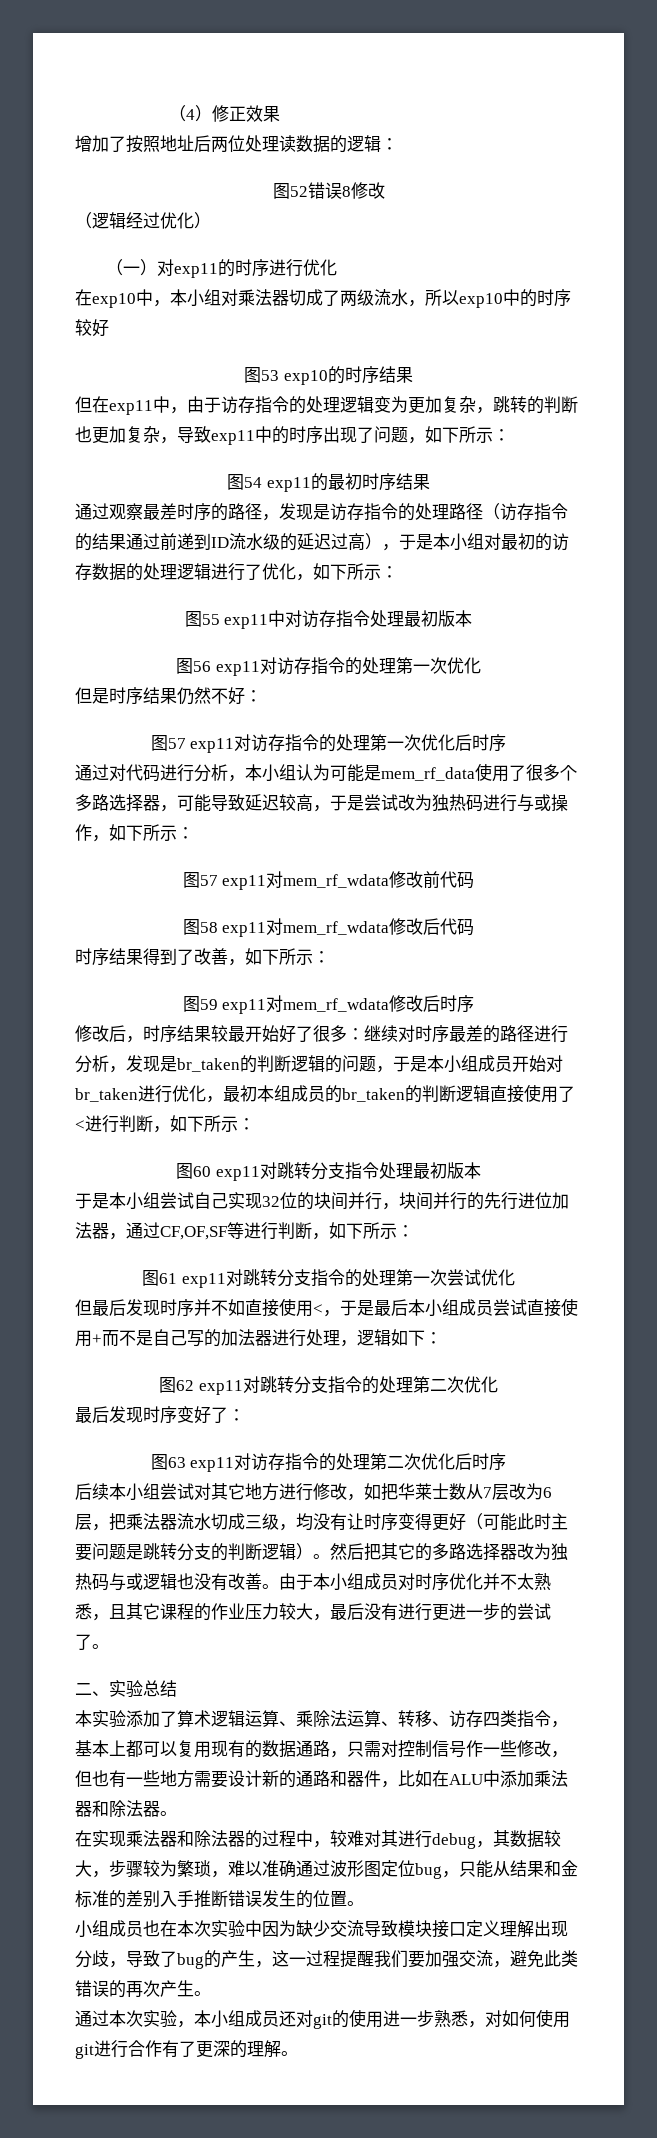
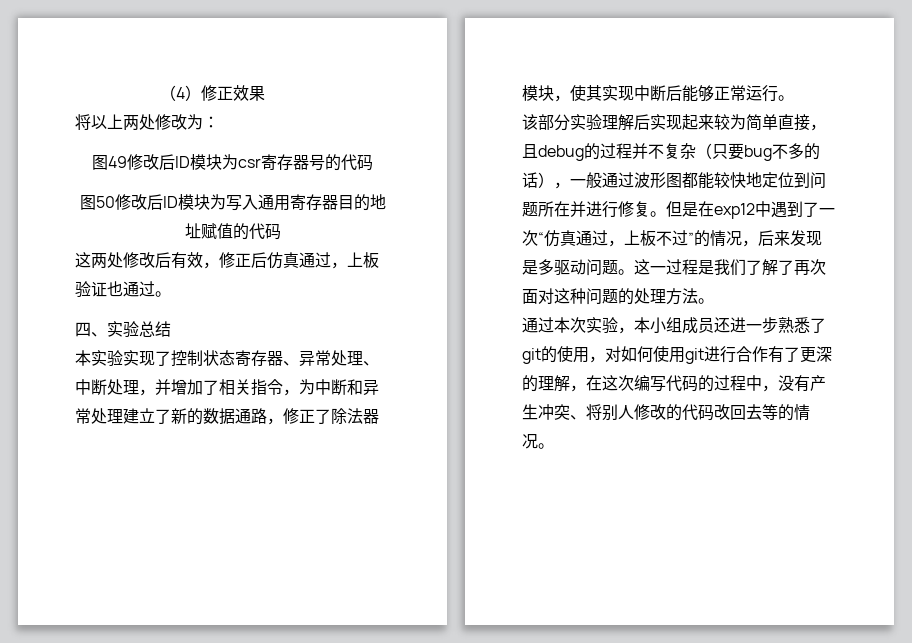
- 增加了按照地址后两位处理读数据的逻辑：
- 图52错误8修改
- （逻辑经过优化）
- （一）对exp11的时序进行优化
- 在exp10中，本小组对乘法器切成了两级流水，所以exp10中的时序较好
- 图53 exp10的时序结果
- 但在exp11中，由于访存指令的处理逻辑变为更加复杂，跳转的判断也更加复杂，导致exp11中的时序出现了问题，如下所示：
- 图54 exp11的最初时序结果
- 通过观察最差时序的路径，发现是访存指令的处理路径（访存指令的结果通过前递到ID流水级的延迟过高），于是本小组对最初的访存数据的处理逻辑进行了优化，如下所示：
- 图55 exp11中对访存指令处理最初版本
- 图56 exp11对访存指令的处理第一次优化
- 但是时序结果仍然不好：
- 图57 exp11对访存指令的处理第一次优化后时序
- 通过对代码进行分析，本小组认为可能是mem_rf_data使用了很多个多路选择器，可能导致延迟较高，于是尝试改为独热码进行与或操作，如下所示：
- 图57 exp11对mem_rf_wdata修改前代码
- 图58 exp11对mem_rf_wdata修改后代码
- 时序结果得到了改善，如下所示：
- 图59 exp11对mem_rf_wdata修改后时序
- 修改后，时序结果较最开始好了很多：继续对时序最差的路径进行分析，发现是br_taken的判断逻辑的问题，于是本小组成员开始对br_taken进行优化，最初本组成员的br_taken的判断逻辑直接使用了<进行判断，如下所示：
- 图60 exp11对跳转分支指令处理最初版本
- 于是本小组尝试自己实现32位的块间并行，块间并行的先行进位加法器，通过CF,OF,SF等进行判断，如下所示：
- 图61 exp11对跳转分支指令的处理第一次尝试优化
- 但最后发现时序并不如直接使用<，于是最后本小组成员尝试直接使用+而不是自己写的加法器进行处理，逻辑如下：
- 图62 exp11对跳转分支指令的处理第二次优化
- 最后发现时序变好了：
- 图63 exp11对访存指令的处理第二次优化后时序
- 后续本小组尝试对其它地方进行修改，如把华莱士数从7层改为6层，把乘法器流水切成三级，均没有让时序变得更好（可能此时主要问题是跳转分支的判断逻辑）。然后把其它的多路选择器改为独热码与或逻辑也没有改善。由于本小组成员对时序优化并不太熟悉，且其它课程的作业压力较大，最后没有进行更进一步的尝试了。
- 二、实验总结
+ 将以上两处修改为：
+ 图49修改后ID模块为csr寄存器号的代码
+ 图50修改后ID模块为写入通用寄存器目的地址赋值的代码
+ 这两处修改后有效，修正后仿真通过，上板验证也通过。
+ 四、实验总结
- 本实验添加了算术逻辑运算、乘除法运算、转移、访存四类指令，基本上都可以复用现有的数据通路，只需对控制信号作一些修改，但也有一些地方需要设计新的通路和器件，比如在ALU中添加乘法器和除法器。
- 在实现乘法器和除法器的过程中，较难对其进行debug，其数据较大，步骤较为繁琐，难以准确通过波形图定位bug，只能从结果和金标准的差别入手推断错误发生的位置。
- 小组成员也在本次实验中因为缺少交流导致模块接口定义理解出现分歧，导致了bug的产生，这一过程提醒我们要加强交流，避免此类错误的再次产生。
+ 本实验实现了控制状态寄存器、异常处理、中断处理，并增加了相关指令，为中断和异常处理建立了新的数据通路，修正了除法器模块，使其实现中断后能够正常运行。
+ 该部分实验理解后实现起来较为简单直接，且debug的过程并不复杂（只要bug不多的话），一般通过波形图都能较快地定位到问题所在并进行修复。但是在exp12中遇到了一次“仿真通过，上板不过”的情况，后来发现是多驱动问题。这一过程是我们了解了再次面对这种问题的处理方法。
- 通过本次实验，本小组成员还对git的使用进一步熟悉，对如何使用git进行合作有了更深的理解。
+ 通过本次实验，本小组成员还进一步熟悉了git的使用，对如何使用git进行合作有了更深的理解，在这次编写代码的过程中，没有产生冲突、将别人修改的代码改回去等的情况。

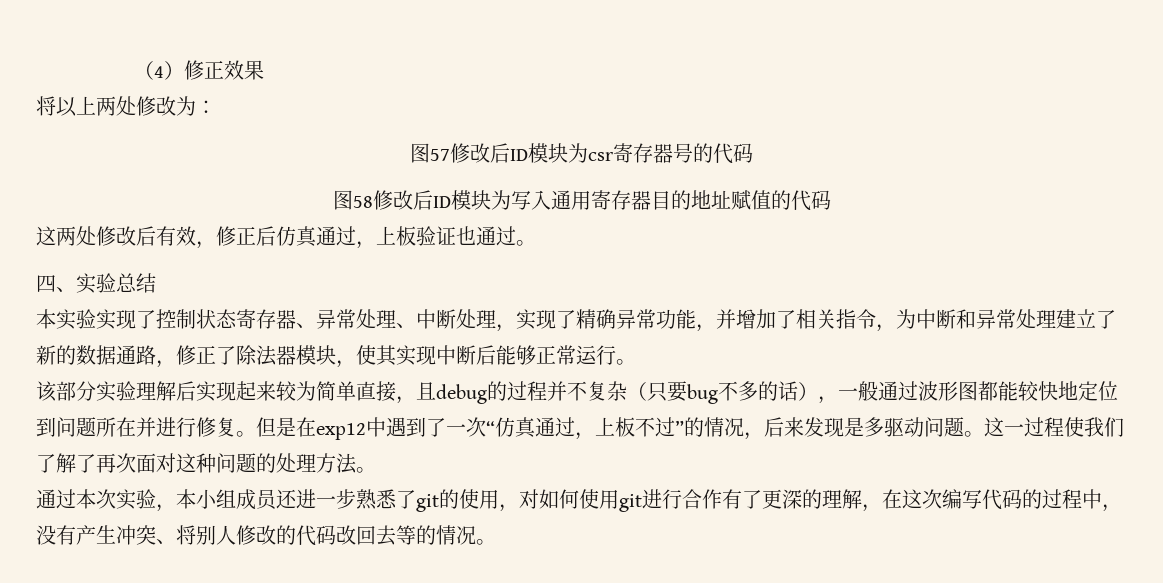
- 图49修改后ID模块为csr寄存器号的代码
+ 图57修改后ID模块为csr寄存器号的代码
- 图50修改后ID模块为写入通用寄存器目的地址赋值的代码
+ 图58修改后ID模块为写入通用寄存器目的地址赋值的代码
- 本实验实现了控制状态寄存器、异常处理、中断处理，并增加了相关指令，为中断和异常处理建立了新的数据通路，修正了除法器模块，使其实现中断后能够正常运行。
+ 本实验实现了控制状态寄存器、异常处理、中断处理，实现了精确异常功能，并增加了相关指令，为中断和异常处理建立了新的数据通路，修正了除法器模块，使其实现中断后能够正常运行。
- 这一过程是我们了解了再次面对这种问题的处理方法。
+ 这一过程使我们了解了再次面对这种问题的处理方法。

